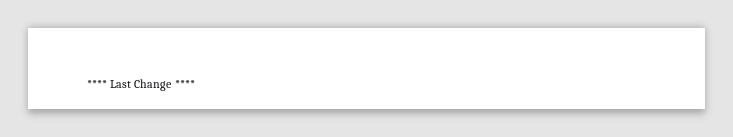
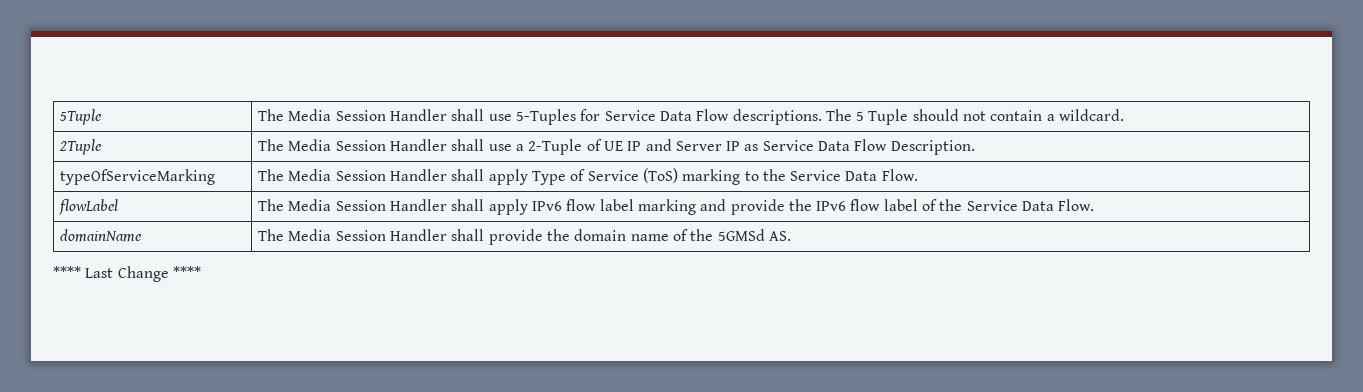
+ 5Tuple | The Media Session Handler shall use 5-Tuples for Service Data Flow descriptions. The 5 Tuple should not contain a wildcard.
+ 2Tuple | The Media Session Handler shall use a 2-Tuple of UE IP and Server IP as Service Data Flow Description.
+ typeOfServiceMarking | The Media Session Handler shall apply Type of Service (ToS) marking to the Service Data Flow.
+ flowLabel | The Media Session Handler shall apply IPv6 flow label marking and provide the IPv6 flow label of the Service Data Flow.
+ domainName | The Media Session Handler shall provide the domain name of the 5GMSd AS.

